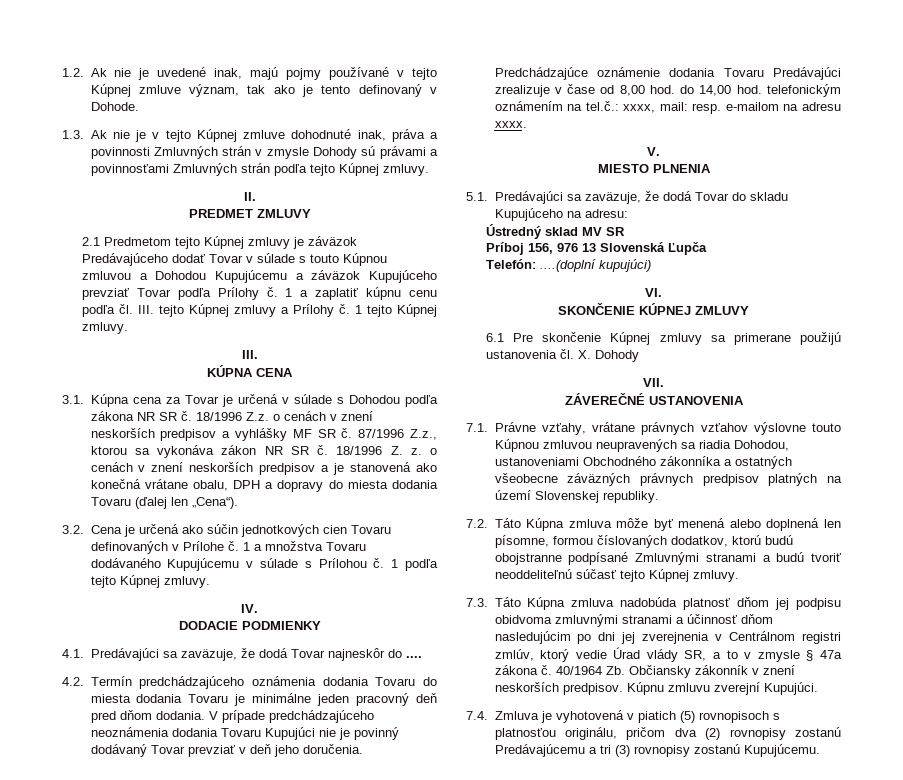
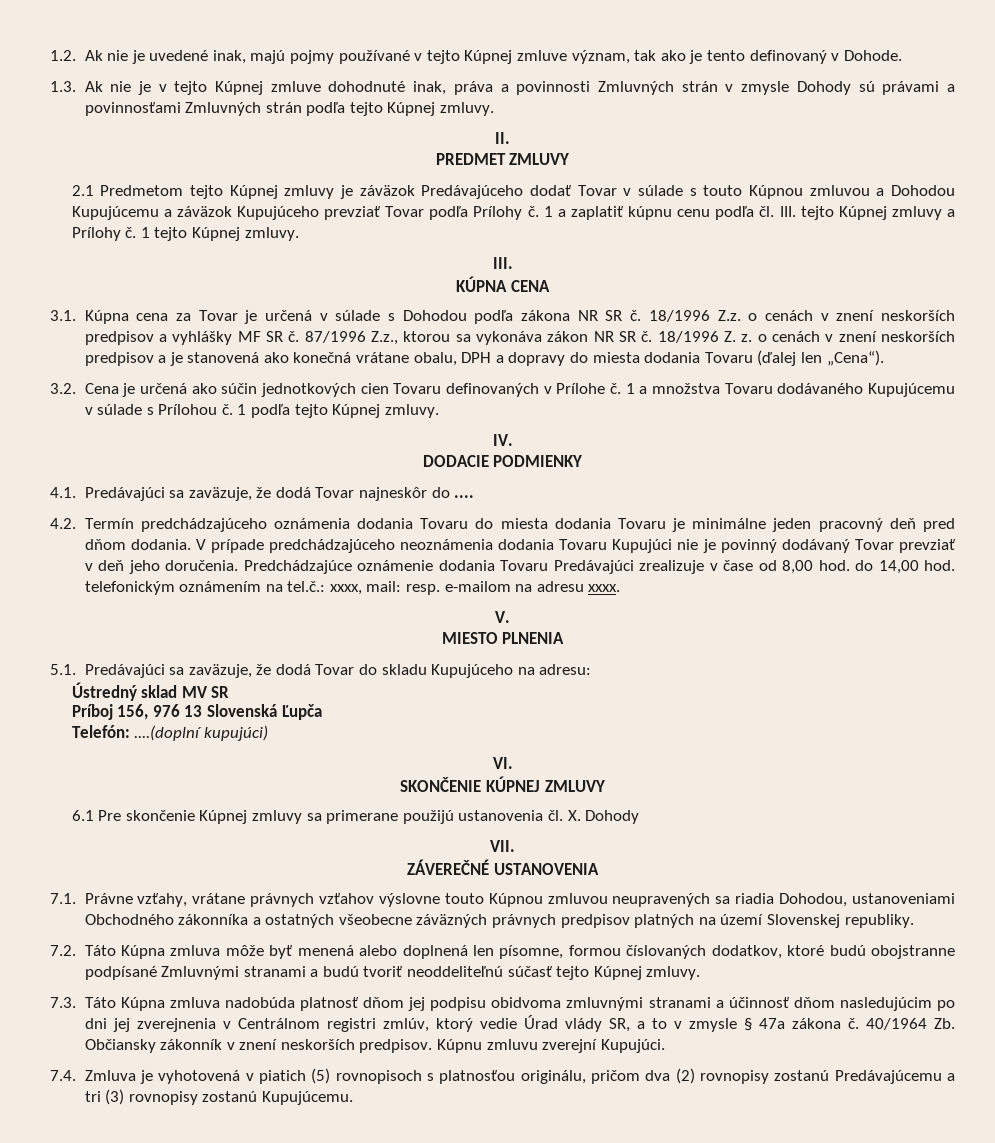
- 7.2. Táto Kúpna zmluva môže byť menená alebo doplnená len písomne, formou číslovaných dodatkov, ktorú budú obojstranne podpísané Zmluvnými stranami a budú tvoriť neoddeliteľnú súčasť tejto Kúpnej zmluvy.
+ 7.2. Táto Kúpna zmluva môže byť menená alebo doplnená len písomne, formou číslovaných dodatkov, ktoré budú obojstranne podpísané Zmluvnými stranami a budú tvoriť neoddeliteľnú súčasť tejto Kúpnej zmluvy.

